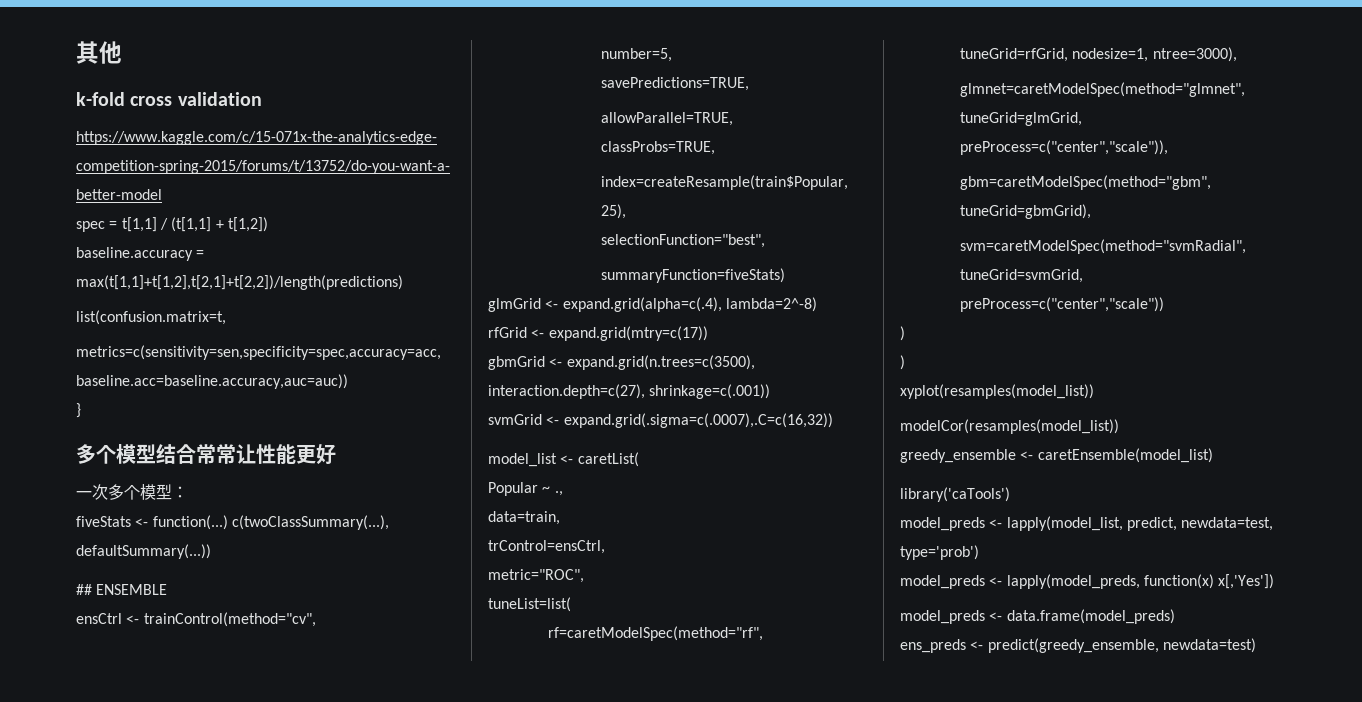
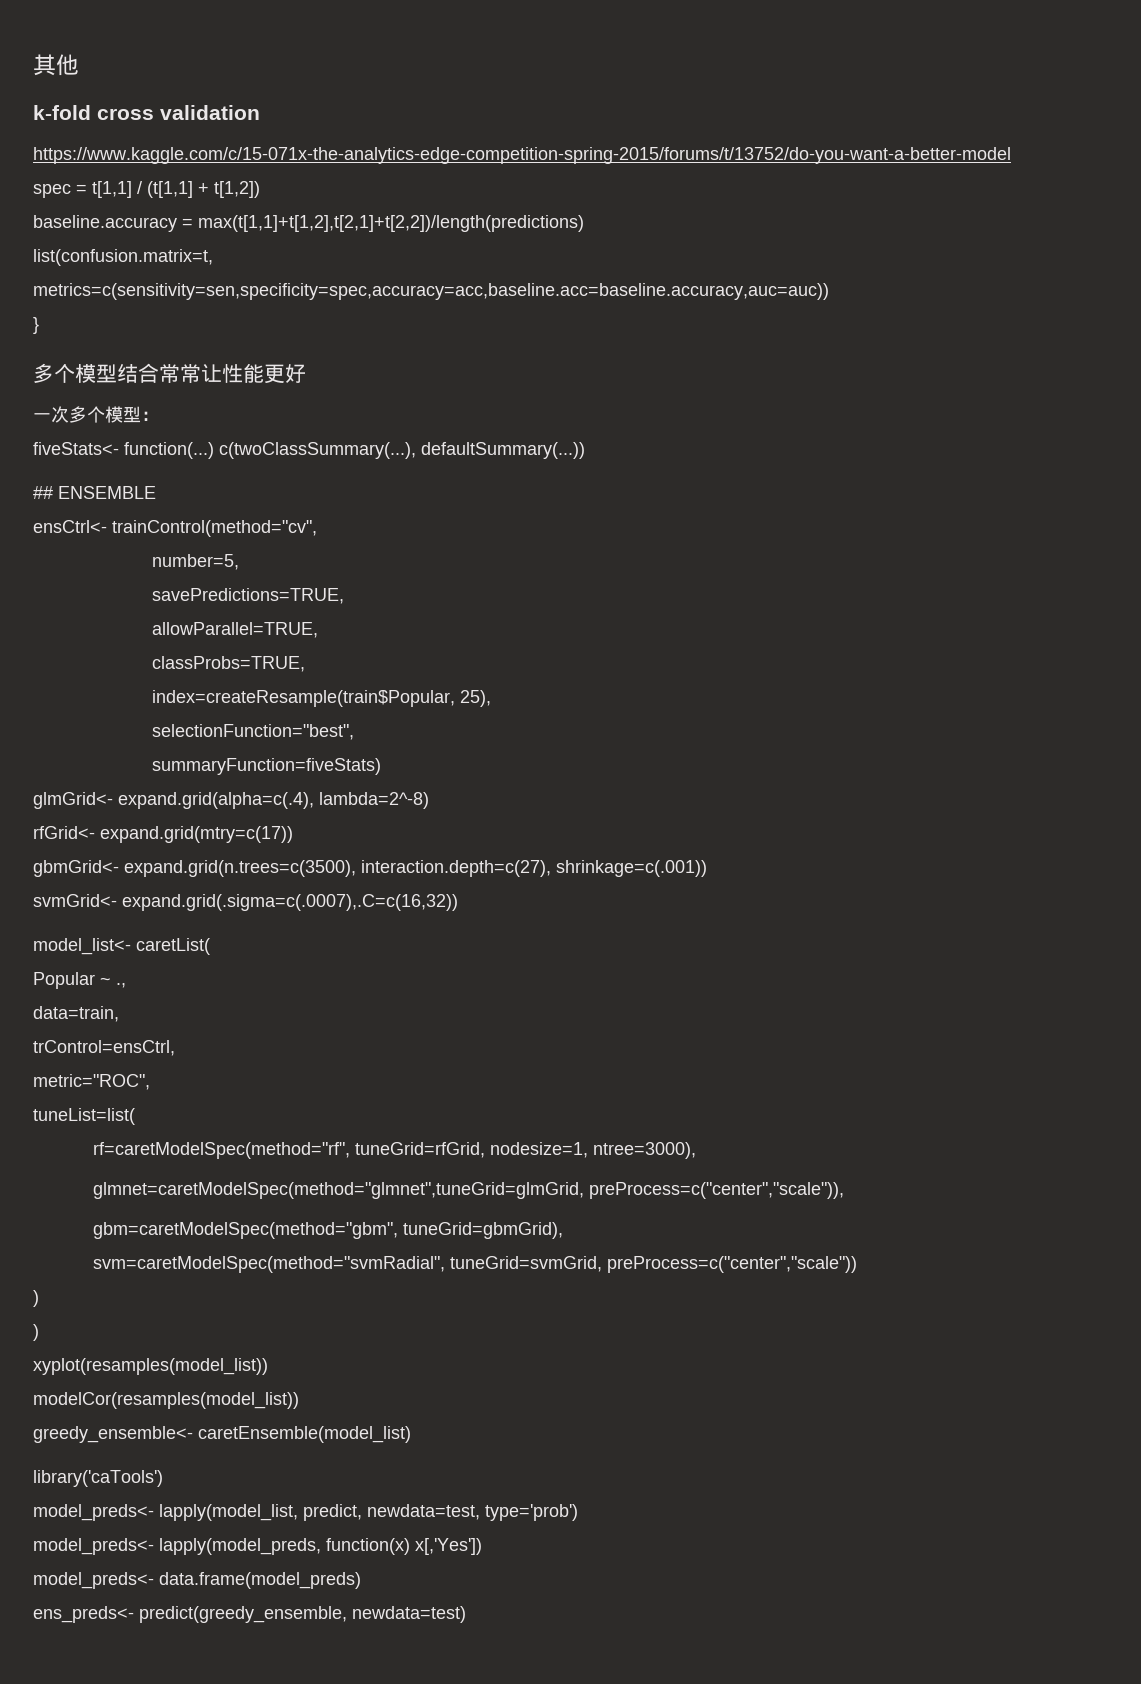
- fiveStats <- function(...) c(twoClassSummary(...), defaultSummary(...))
+ fiveStats<- function(...) c(twoClassSummary(...), defaultSummary(...))
- ensCtrl <- trainControl(method="cv",
+ ensCtrl<- trainControl(method="cv",
- glmGrid <- expand.grid(alpha=c(.4), lambda=2^-8)
+ glmGrid<- expand.grid(alpha=c(.4), lambda=2^-8)
- rfGrid <- expand.grid(mtry=c(17))
+ rfGrid<- expand.grid(mtry=c(17))
- gbmGrid <- expand.grid(n.trees=c(3500), interaction.depth=c(27), shrinkage=c(.001))
+ gbmGrid<- expand.grid(n.trees=c(3500), interaction.depth=c(27), shrinkage=c(.001))
- svmGrid <- expand.grid(.sigma=c(.0007),.C=c(16,32))
+ svmGrid<- expand.grid(.sigma=c(.0007),.C=c(16,32))
- model_list <- caretList(
+ model_list<- caretList(
- glmnet=caretModelSpec(method="glmnet", tuneGrid=glmGrid, preProcess=c("center","scale")),
+ glmnet=caretModelSpec(method="glmnet",tuneGrid=glmGrid, preProcess=c("center","scale")),
- greedy_ensemble <- caretEnsemble(model_list)
+ greedy_ensemble<- caretEnsemble(model_list)
- model_preds <- lapply(model_list, predict, newdata=test, type='prob')
+ model_preds<- lapply(model_list, predict, newdata=test, type='prob')
- model_preds <- lapply(model_preds, function(x) x[,'Yes'])
+ model_preds<- lapply(model_preds, function(x) x[,'Yes'])
- model_preds <- data.frame(model_preds)
+ model_preds<- data.frame(model_preds)
- ens_preds <- predict(greedy_ensemble, newdata=test)
+ ens_preds<- predict(greedy_ensemble, newdata=test)

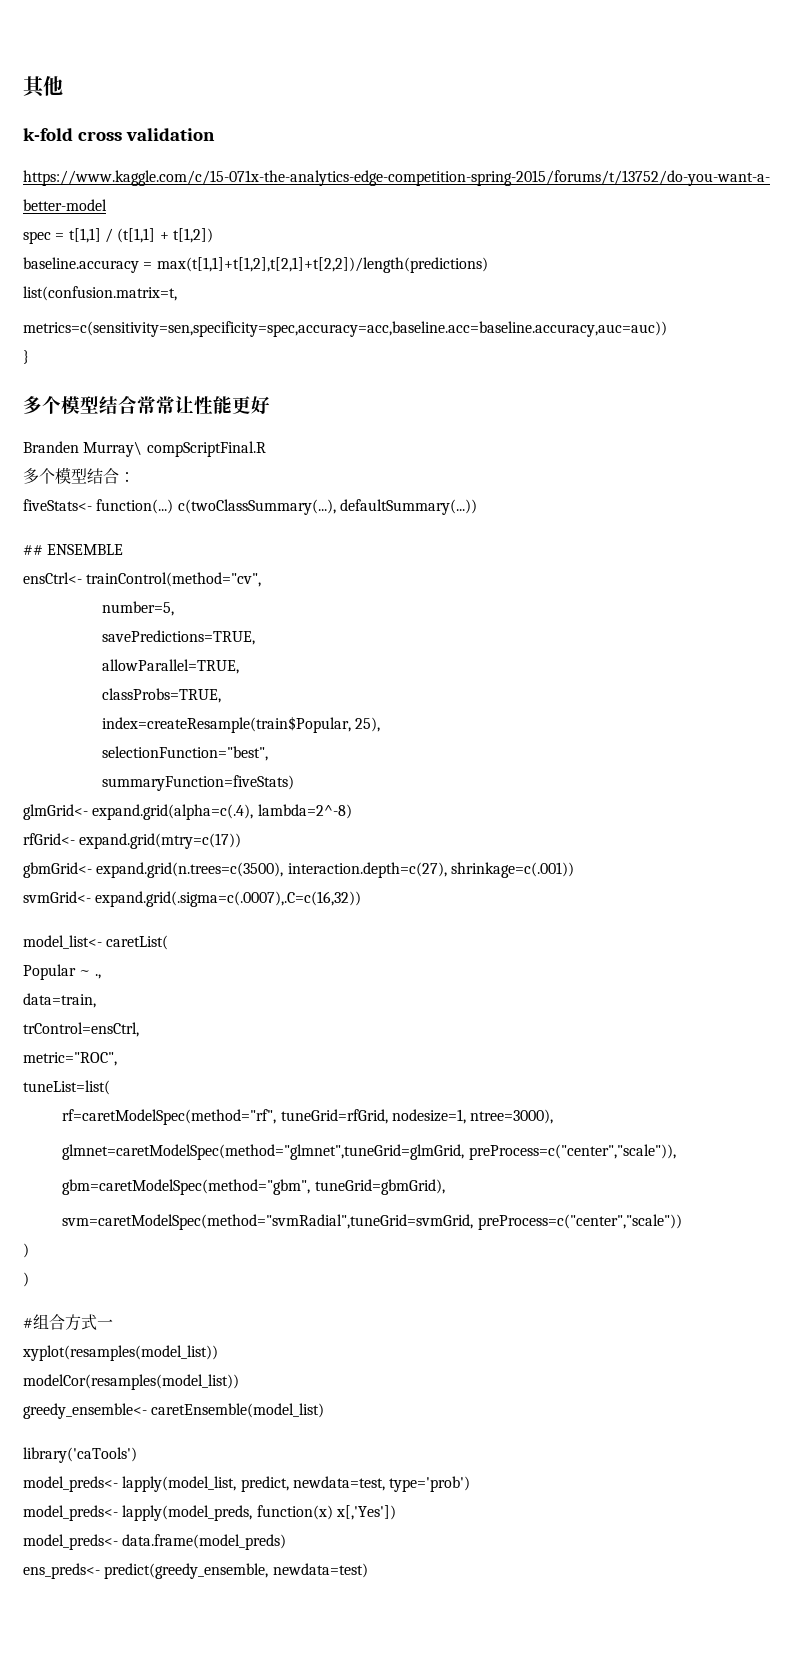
- 一次多个模型：
+ Branden Murray\ compScriptFinal.R
+ 多个模型结合：
- svm=caretModelSpec(method="svmRadial", tuneGrid=svmGrid, preProcess=c("center","scale"))
+ svm=caretModelSpec(method="svmRadial",tuneGrid=svmGrid, preProcess=c("center","scale"))
+ #组合方式一

